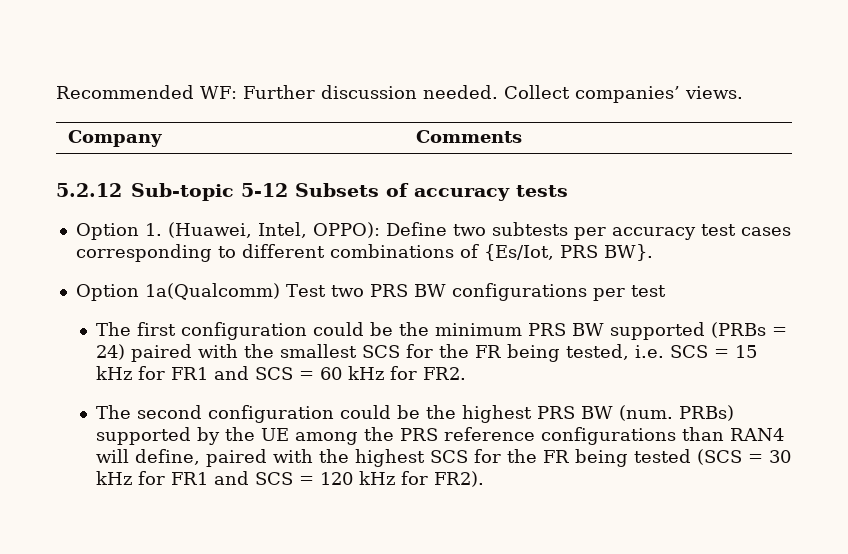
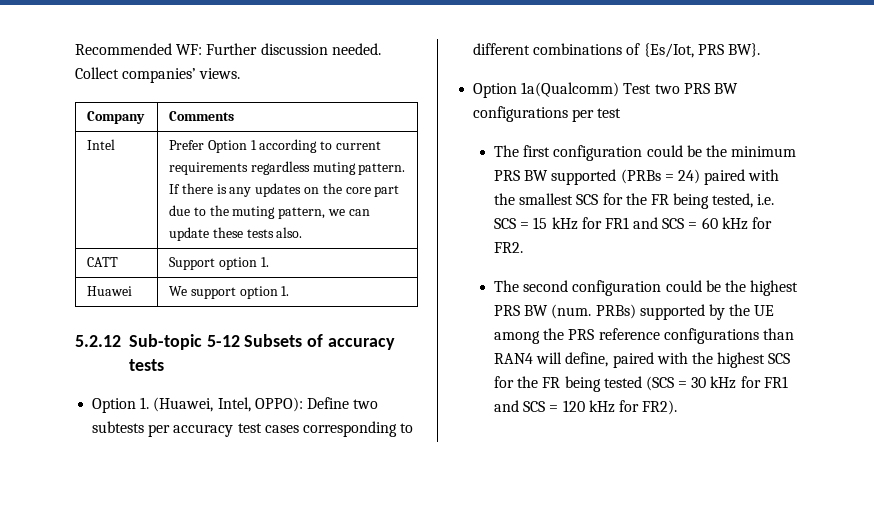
+ Intel | Prefer Option 1 according to current requirements regardless muting pattern. If there is any updates on the core part due to the muting pattern, we can update these tests also.
+ CATT | Support option 1.
+ Huawei | We support option 1.

